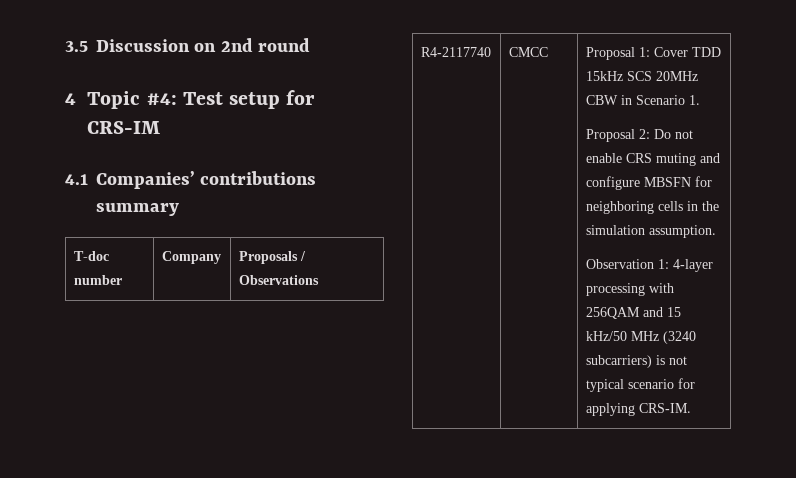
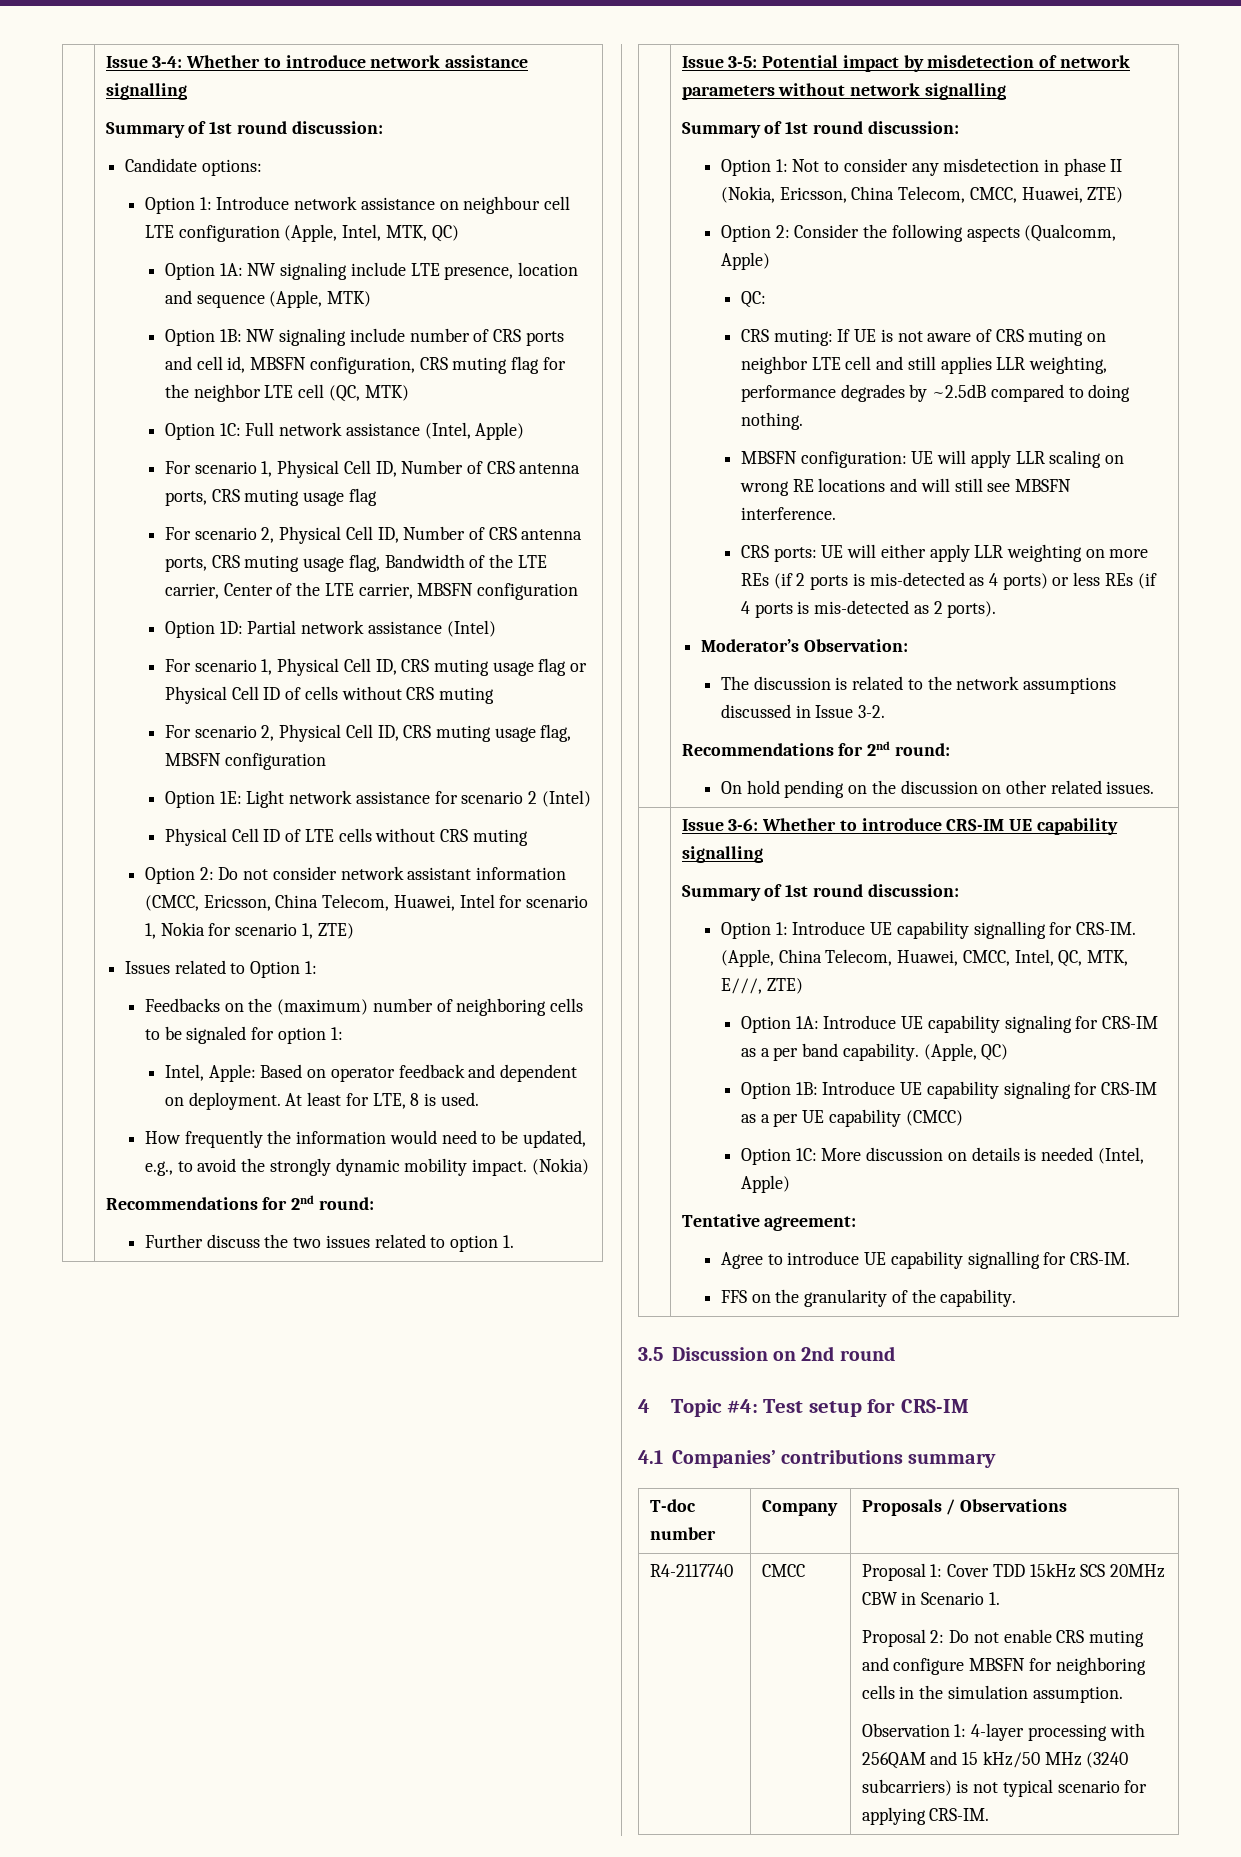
+ Issue 3-4: Whether to introduce network assistance signalling
+ Summary of 1st round discussion:
+ Candidate options:
+ Option 1: Introduce network assistance on neighbour cell LTE configuration (Apple, Intel, MTK, QC)
+ Option 1A: NW signaling include LTE presence, location and sequence (Apple, MTK)
+ Option 1B: NW signaling include number of CRS ports and cell id, MBSFN configuration, CRS muting flag for the neighbor LTE cell (QC, MTK)
+ Option 1C: Full network assistance (Intel, Apple)
+ For scenario 1, Physical Cell ID, Number of CRS antenna ports, CRS muting usage flag
+ For scenario 2, Physical Cell ID, Number of CRS antenna ports, CRS muting usage flag, Bandwidth of the LTE carrier, Center of the LTE carrier, MBSFN configuration
+ Option 1D: Partial network assistance (Intel)
+ For scenario 1, Physical Cell ID, CRS muting usage flag or Physical Cell ID of cells without CRS muting
+ For scenario 2, Physical Cell ID, CRS muting usage flag, MBSFN configuration
+ Option 1E: Light network assistance for scenario 2 (Intel)
+ Physical Cell ID of LTE cells without CRS muting
+ Option 2: Do not consider network assistant information (CMCC, Ericsson, China Telecom, Huawei, Intel for scenario 1, Nokia for scenario 1, ZTE)
+ Issues related to Option 1:
+ Feedbacks on the (maximum) number of neighboring cells to be signaled for option 1:
+ Intel, Apple: Based on operator feedback and dependent on deployment. At least for LTE, 8 is used.
+ How frequently the information would need to be updated, e.g., to avoid the strongly dynamic mobility impact. (Nokia)
+ Recommendations for 2nd round:
+ Further discuss the two issues related to option 1.
+ | Issue 3-5: Potential impact by misdetection of network parameters without network signalling
+ Summary of 1st round discussion:
+ Option 1: Not to consider any misdetection in phase II (Nokia, Ericsson, China Telecom, CMCC, Huawei, ZTE)
+ Option 2: Consider the following aspects (Qualcomm, Apple)
+ QC:
+ CRS muting: If UE is not aware of CRS muting on neighbor LTE cell and still applies LLR weighting, performance degrades by ~2.5dB compared to doing nothing.
+ MBSFN configuration: UE will apply LLR scaling on wrong RE locations and will still see MBSFN interference.
+ CRS ports: UE will either apply LLR weighting on more REs (if 2 ports is mis-detected as 4 ports) or less REs (if 4 ports is mis-detected as 2 ports).
+ Moderator’s Observation:
+ The discussion is related to the network assumptions discussed in Issue 3-2.
+ Recommendations for 2nd round:
+ On hold pending on the discussion on other related issues.
+ | Issue 3-6: Whether to introduce CRS-IM UE capability signalling
+ Summary of 1st round discussion:
+ Option 1: Introduce UE capability signalling for CRS-IM. (Apple, China Telecom, Huawei, CMCC, Intel, QC, MTK, E///, ZTE)
+ Option 1A: Introduce UE capability signaling for CRS-IM as a per band capability. (Apple, QC)
+ Option 1B: Introduce UE capability signaling for CRS-IM as a per UE capability (CMCC)
+ Option 1C: More discussion on details is needed (Intel, Apple)
+ Tentative agreement:
+ Agree to introduce UE capability signalling for CRS-IM.
+ FFS on the granularity of the capability.

